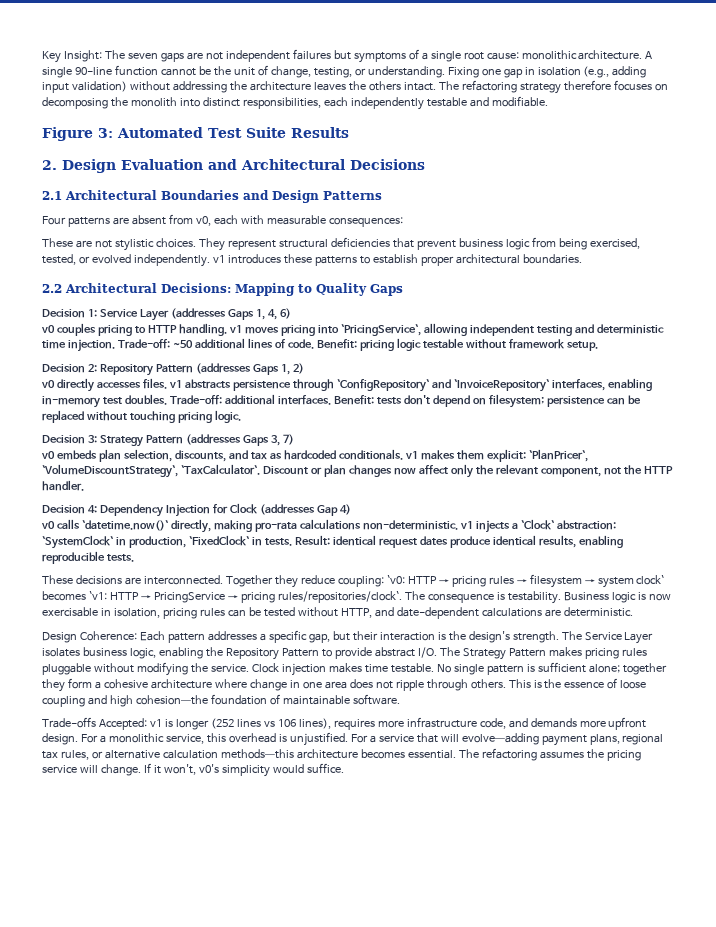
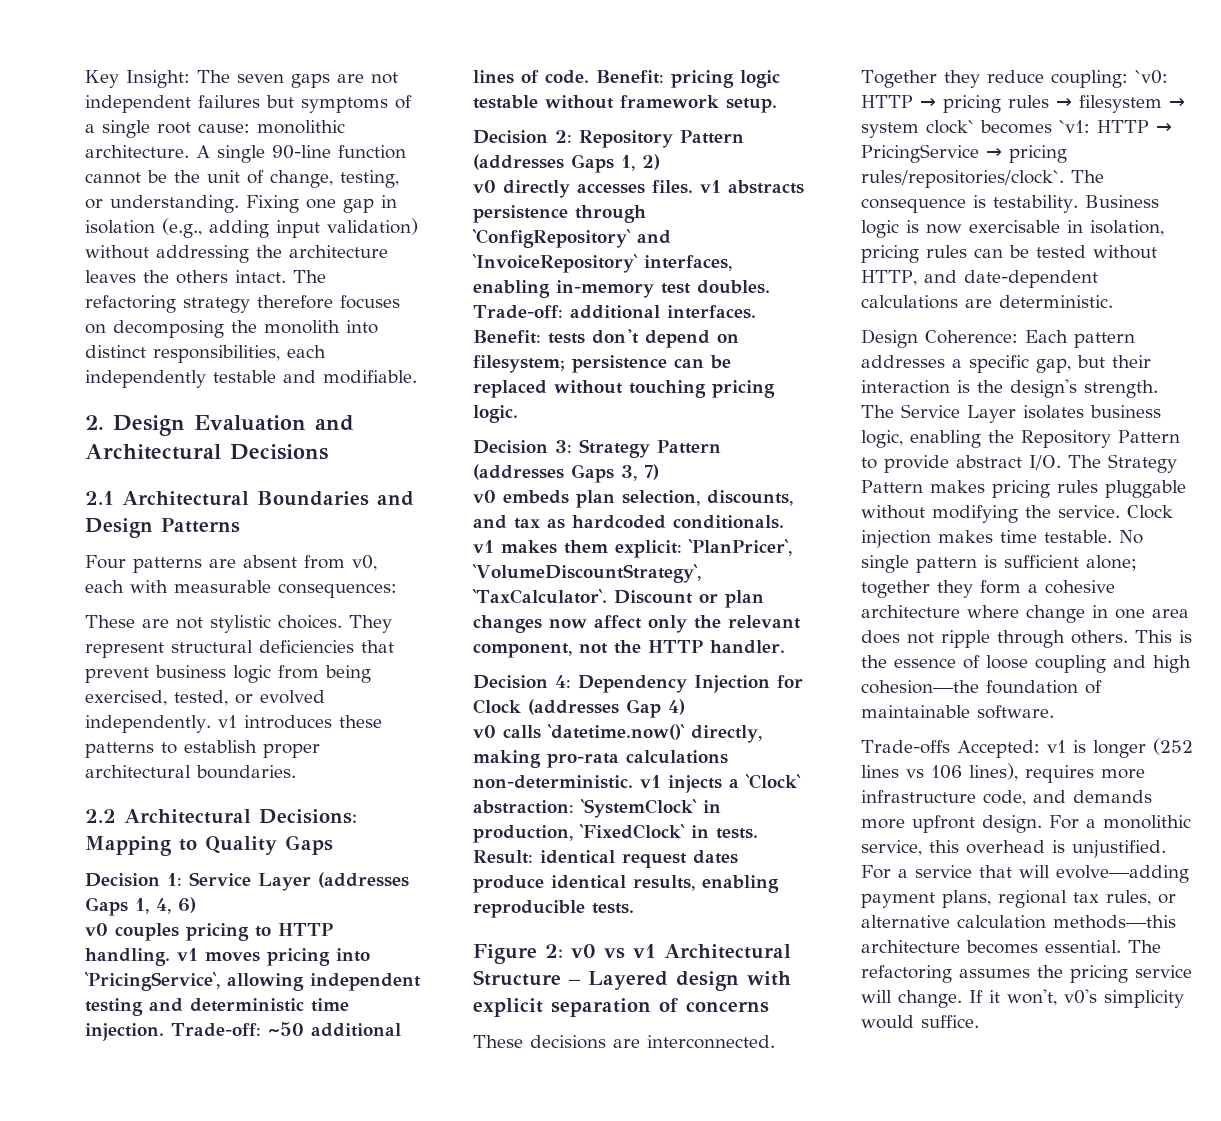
- Figure 3: Automated Test Suite Results
+ Figure 2: v0 vs v1 Architectural Structure – Layered design with explicit separation of concerns

